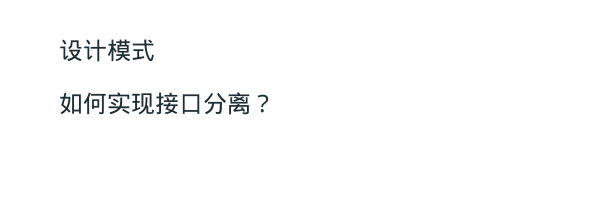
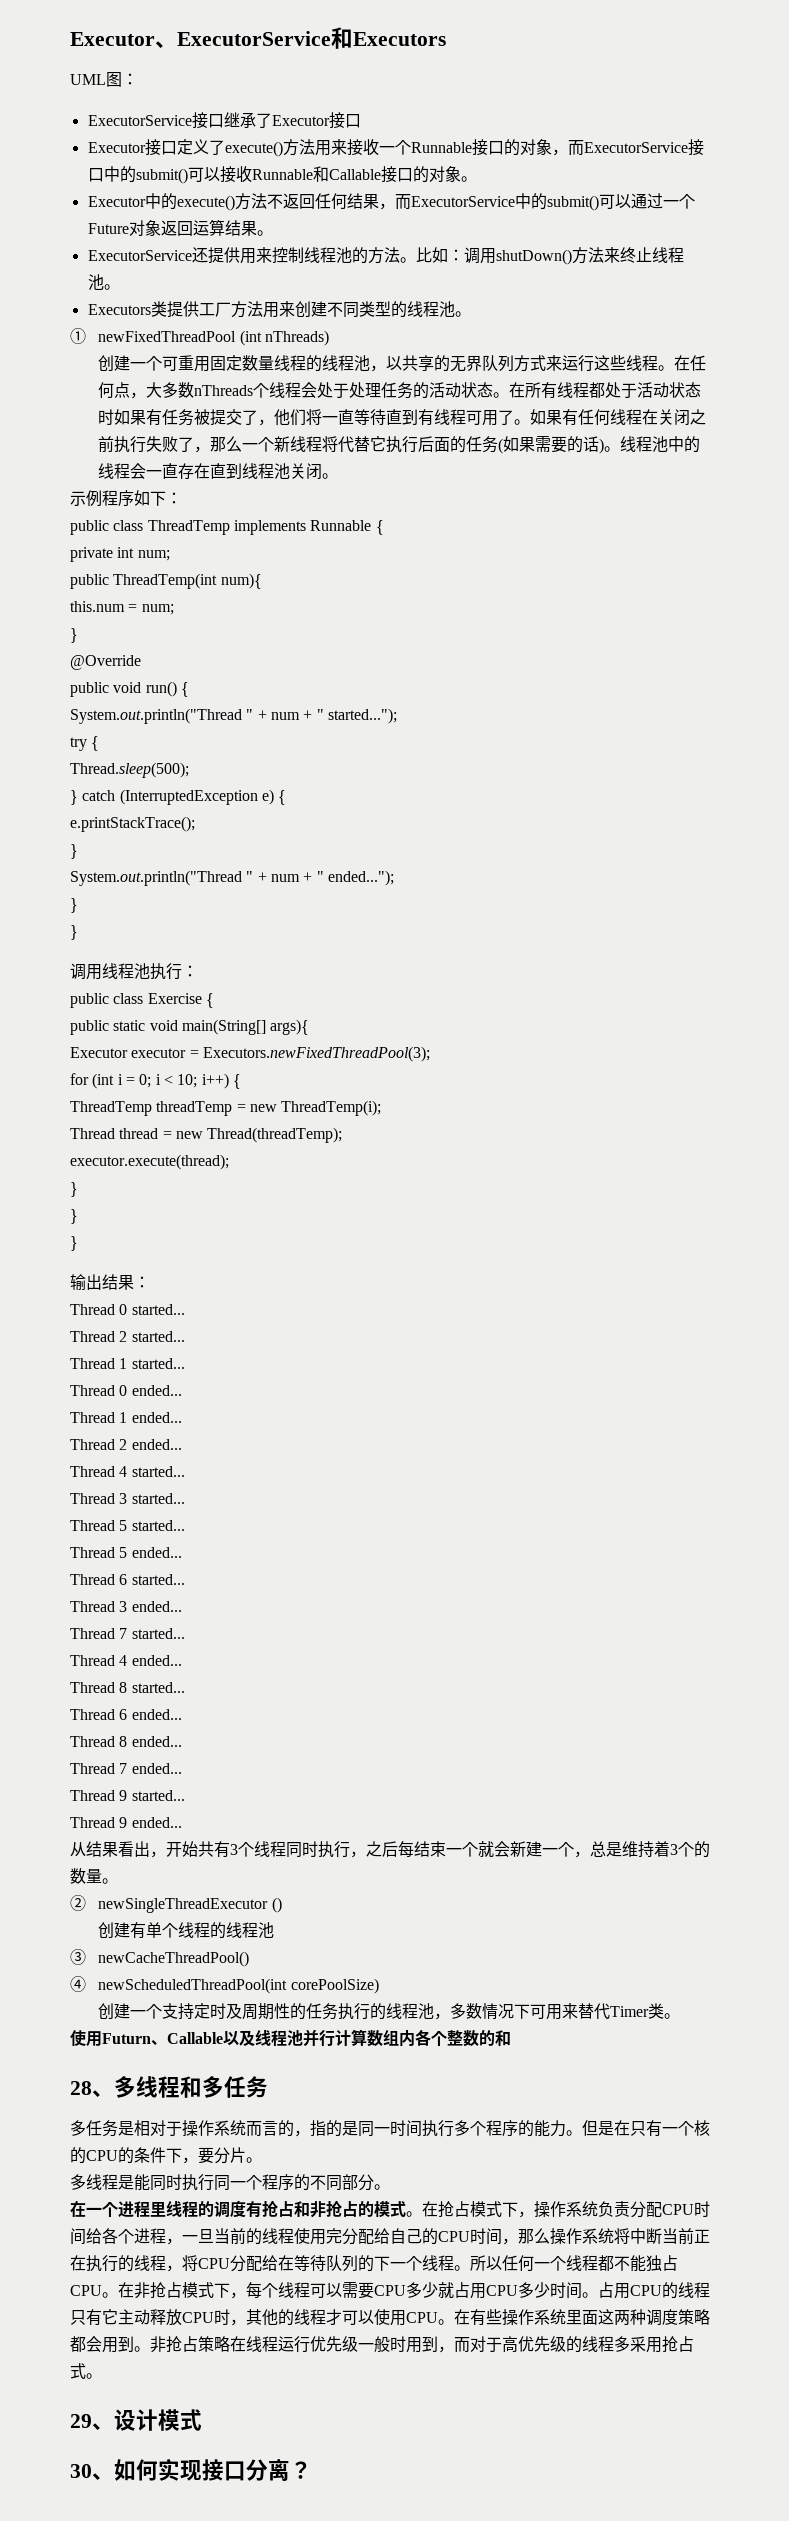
- 设计模式
+ Executor、ExecutorService和Executors
+ UML图：
+ ExecutorService接口继承了Executor接口
+ Executor接口定义了execute()方法用来接收一个Runnable接口的对象，而ExecutorService接口中的submit()可以接收Runnable和Callable接口的对象。
+ Executor中的execute()方法不返回任何结果，而ExecutorService中的submit()可以通过一个Future对象返回运算结果。
+ ExecutorService还提供用来控制线程池的方法。比如：调用shutDown()方法来终止线程池。
+ Executors类提供工厂方法用来创建不同类型的线程池。
+ ① newFixedThreadPool (int nThreads)
+ 创建一个可重用固定数量线程的线程池，以共享的无界队列方式来运行这些线程。在任何点，大多数nThreads个线程会处于处理任务的活动状态。在所有线程都处于活动状态时如果有任务被提交了，他们将一直等待直到有线程可用了。如果有任何线程在关闭之前执行失败了，那么一个新线程将代替它执行后面的任务(如果需要的话)。线程池中的线程会一直存在直到线程池关闭。
+ 示例程序如下：
+ public class ThreadTemp implements Runnable {
+ private int num;
+ public ThreadTemp(int num){
+ this.num = num;
+ }
+ @Override
+ public void run() {
+ System.out.println("Thread " + num + " started...");
+ try {
+ Thread.sleep(500);
+ } catch (InterruptedException e) {
+ e.printStackTrace();
+ }
+ System.out.println("Thread " + num + " ended...");
+ }
+ }
+ 调用线程池执行：
+ public class Exercise {
+ public static void main(String[] args){
+ Executor executor = Executors.newFixedThreadPool(3);
+ for (int i = 0; i < 10; i++) {
+ ThreadTemp threadTemp = new ThreadTemp(i);
+ Thread thread = new Thread(threadTemp);
+ executor.execute(thread);
+ }
+ }
+ }
+ 输出结果：
+ Thread 0 started...
+ Thread 2 started...
+ Thread 1 started...
+ Thread 0 ended...
+ Thread 1 ended...
+ Thread 2 ended...
+ Thread 4 started...
+ Thread 3 started...
+ Thread 5 started...
+ Thread 5 ended...
+ Thread 6 started...
+ Thread 3 ended...
+ Thread 7 started...
+ Thread 4 ended...
+ Thread 8 started...
+ Thread 6 ended...
+ Thread 8 ended...
+ Thread 7 ended...
+ Thread 9 started...
+ Thread 9 ended...
+ 从结果看出，开始共有3个线程同时执行，之后每结束一个就会新建一个，总是维持着3个的数量。
+ ② newSingleThreadExecutor ()
+ 创建有单个线程的线程池
+ ③ newCacheThreadPool()
+ ④ newScheduledThreadPool(int corePoolSize)
+ 创建一个支持定时及周期性的任务执行的线程池，多数情况下可用来替代Timer类。
+ 使用Futurn、Callable以及线程池并行计算数组内各个整数的和
+ 28、多线程和多任务
+ 多任务是相对于操作系统而言的，指的是同一时间执行多个程序的能力。但是在只有一个核的CPU的条件下，要分片。
+ 多线程是能同时执行同一个程序的不同部分。
+ 在一个进程里线程的调度有抢占和非抢占的模式。在抢占模式下，操作系统负责分配CPU时间给各个进程，一旦当前的线程使用完分配给自己的CPU时间，那么操作系统将中断当前正在执行的线程，将CPU分配给在等待队列的下一个线程。所以任何一个线程都不能独占CPU。在非抢占模式下，每个线程可以需要CPU多少就占用CPU多少时间。占用CPU的线程只有它主动释放CPU时，其他的线程才可以使用CPU。在有些操作系统里面这两种调度策略都会用到。非抢占策略在线程运行优先级一般时用到，而对于高优先级的线程多采用抢占式。
+ 29、设计模式
- 如何实现接口分离？
+ 30、如何实现接口分离？

